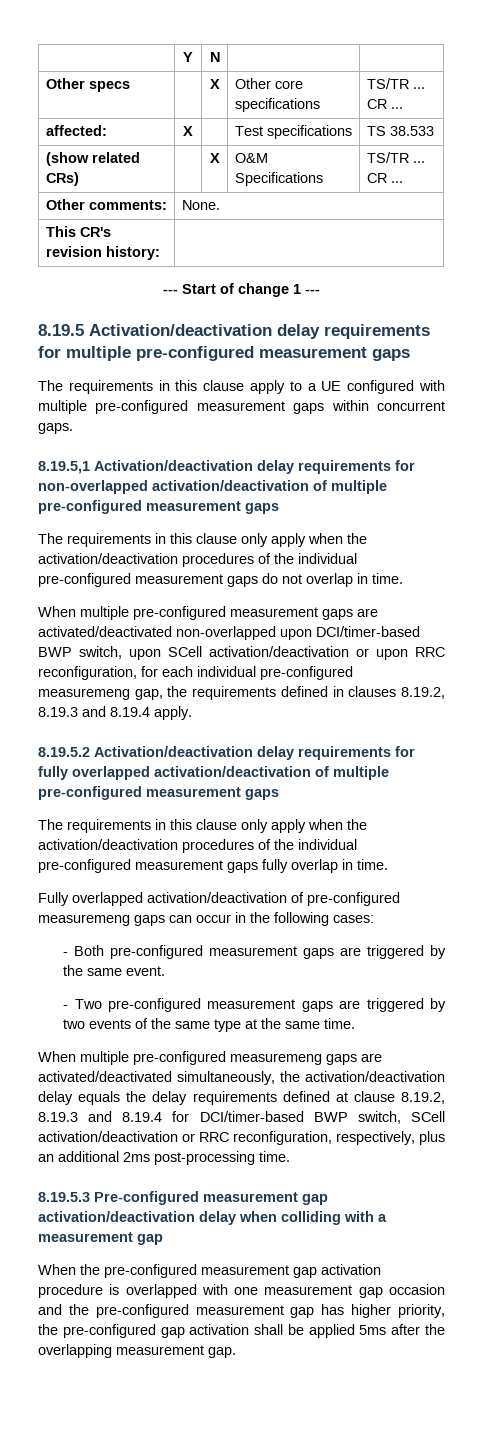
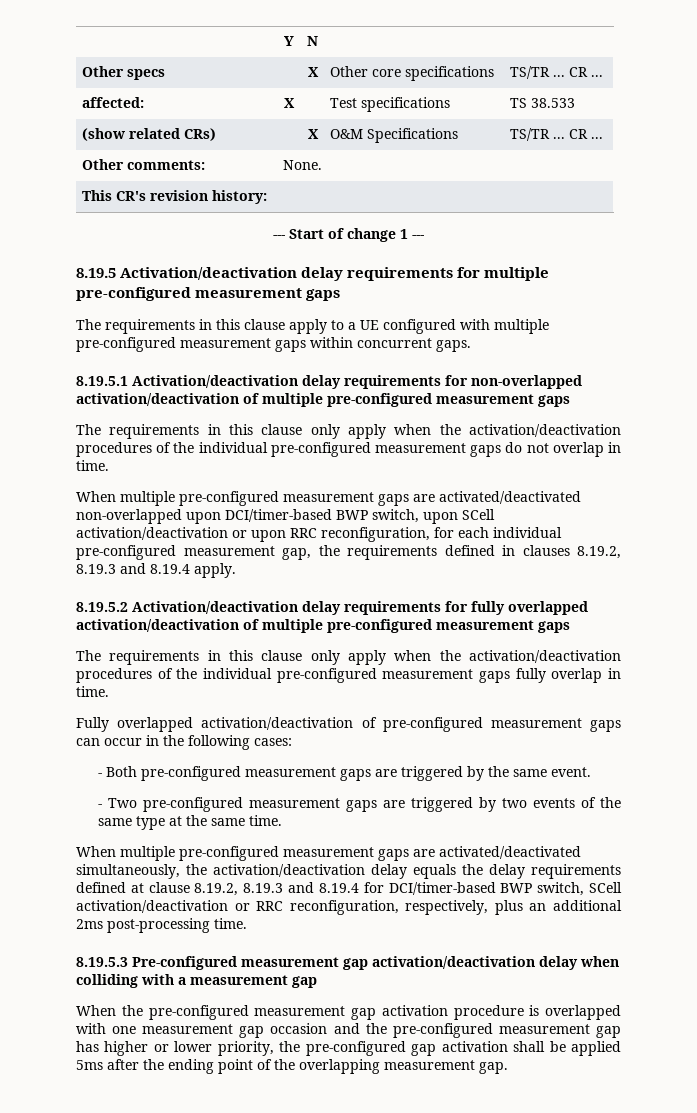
- 8.19.5,1 Activation/deactivation delay requirements for non-overlapped activation/deactivation of multiple pre-configured measurement gaps
+ 8.19.5.1 Activation/deactivation delay requirements for non-overlapped activation/deactivation of multiple pre-configured measurement gaps
- When multiple pre-configured measurement gaps are activated/deactivated non-overlapped upon DCI/timer-based BWP switch, upon SCell activation/deactivation or upon RRC reconfiguration, for each individual pre-configured measuremeng gap, the requirements defined in clauses 8.19.2, 8.19.3 and 8.19.4 apply.
+ When multiple pre-configured measurement gaps are activated/deactivated non-overlapped upon DCI/timer-based BWP switch, upon SCell activation/deactivation or upon RRC reconfiguration, for each individual pre-configured measurement gap, the requirements defined in clauses 8.19.2, 8.19.3 and 8.19.4 apply.
- Fully overlapped activation/deactivation of pre-configured measuremeng gaps can occur in the following cases:
+ Fully overlapped activation/deactivation of pre-configured measurement gaps can occur in the following cases:
- When multiple pre-configured measuremeng gaps are activated/deactivated simultaneously, the activation/deactivation delay equals the delay requirements defined at clause 8.19.2, 8.19.3 and 8.19.4 for DCI/timer-based BWP switch, SCell activation/deactivation or RRC reconfiguration, respectively, plus an additional 2ms post-processing time.
+ When multiple pre-configured measurement gaps are activated/deactivated simultaneously, the activation/deactivation delay equals the delay requirements defined at clause 8.19.2, 8.19.3 and 8.19.4 for DCI/timer-based BWP switch, SCell activation/deactivation or RRC reconfiguration, respectively, plus an additional 2ms post-processing time.
- When the pre-configured measurement gap activation procedure is overlapped with one measurement gap occasion and the pre-configured measurement gap has higher priority, the pre-configured gap activation shall be applied 5ms after the overlapping measurement gap.
+ When the pre-configured measurement gap activation procedure is overlapped with one measurement gap occasion and the pre-configured measurement gap has higher or lower priority, the pre-configured gap activation shall be applied 5ms after the ending point of the overlapping measurement gap.

